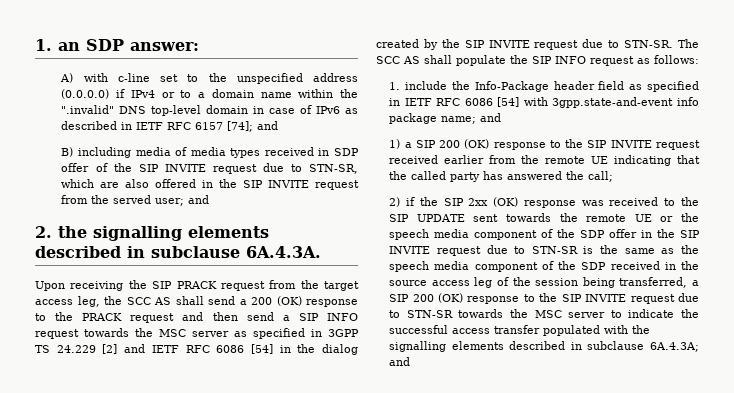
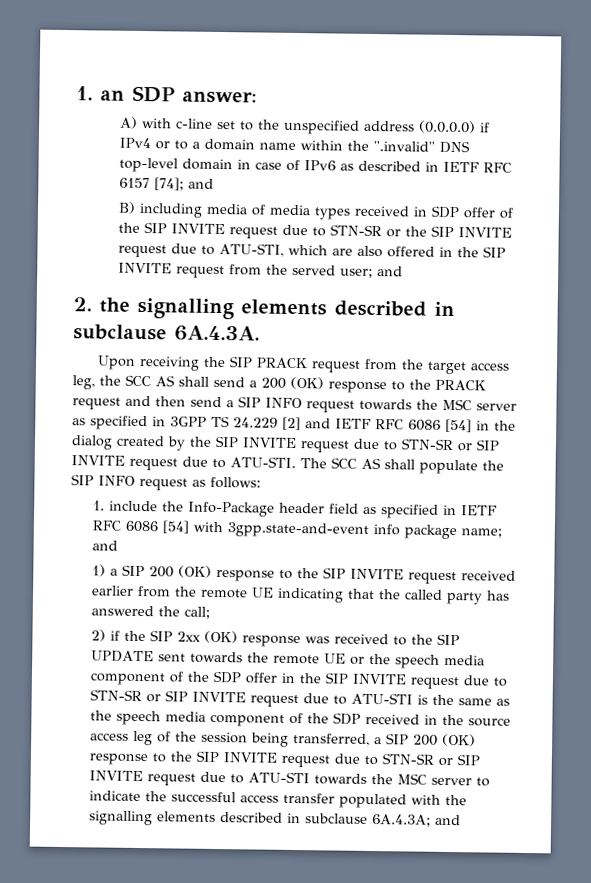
- B) including media of media types received in SDP offer of the SIP INVITE request due to STN-SR, which are also offered in the SIP INVITE request from the served user; and
+ B) including media of media types received in SDP offer of the SIP INVITE request due to STN-SR or the SIP INVITE request due to ATU-STI, which are also offered in the SIP INVITE request from the served user; and
- Upon receiving the SIP PRACK request from the target access leg, the SCC AS shall send a 200 (OK) response to the PRACK request and then send a SIP INFO request towards the MSC server as specified in 3GPP TS 24.229 [2] and IETF RFC 6086 [54] in the dialog created by the SIP INVITE request due to STN-SR.
+ Upon receiving the SIP PRACK request from the target access leg, the SCC AS shall send a 200 (OK) response to the PRACK request and then send a SIP INFO request towards the MSC server as specified in 3GPP TS 24.229 [2] and IETF RFC 6086 [54] in the dialog created by the SIP INVITE request due to STN-SR or SIP INVITE request due to ATU-STI.
- 2) if the SIP 2xx (OK) response was received to the SIP UPDATE sent towards the remote UE or the speech media component of the SDP offer in the SIP INVITE request due to STN-SR is the same as the speech media component of the SDP received in the source access leg of the session being transferred, a SIP 200 (OK) response to the SIP INVITE request due to STN-SR towards the MSC server to indicate the successful access transfer populated with the signalling elements described in subclause 6A.4.3A;
+ 2) if the SIP 2xx (OK) response was received to the SIP UPDATE sent towards the remote UE or the speech media component of the SDP offer in the SIP INVITE request due to STN-SR or SIP INVITE request due to ATU-STI is the same as the speech media component of the SDP received in the source access leg of the session being transferred, a SIP 200 (OK) response to the SIP INVITE request due to STN-SR or SIP INVITE request due to ATU-STI towards the MSC server to indicate the successful access transfer populated with the signalling elements described in subclause 6A.4.3A;

